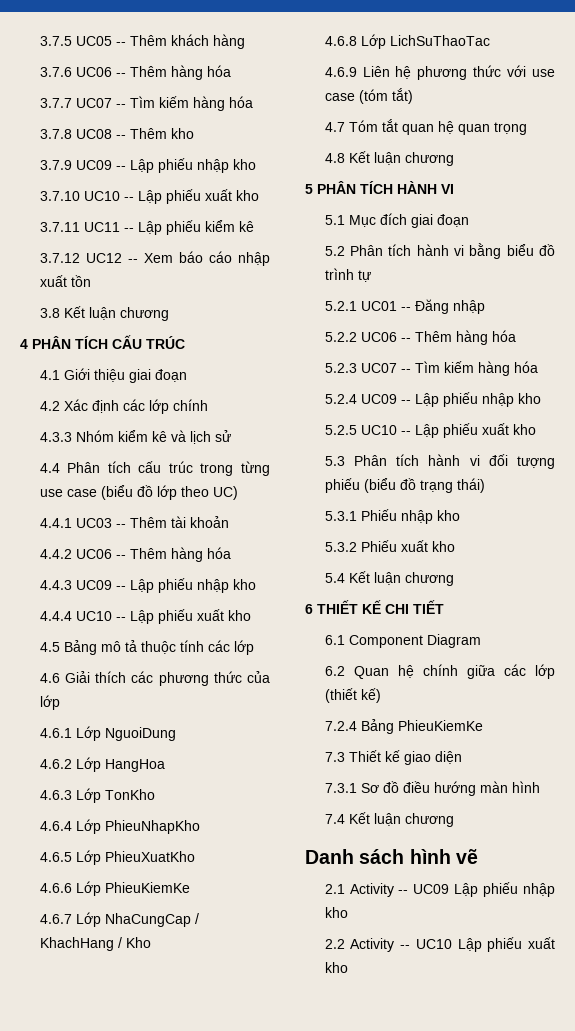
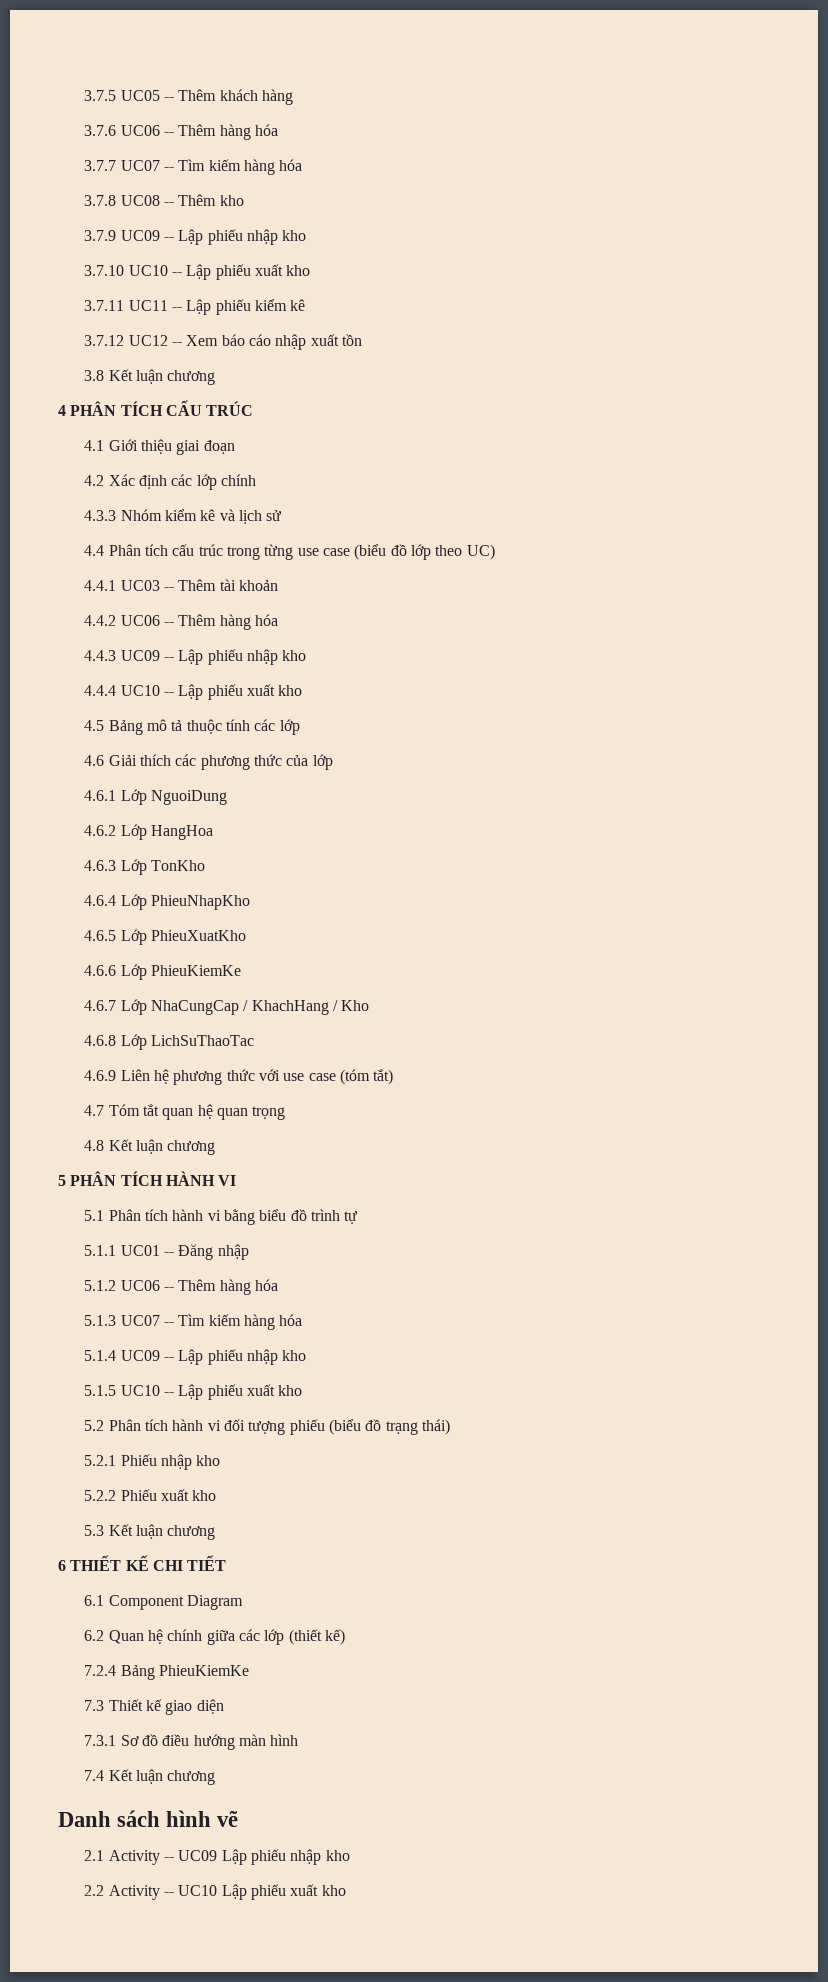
- 5.1 Mục đích giai đoạn
- 5.2 Phân tích hành vi bằng biểu đồ trình tự
+ 5.1 Phân tích hành vi bằng biểu đồ trình tự
- 5.2.1 UC01 -- Đăng nhập
+ 5.1.1 UC01 -- Đăng nhập
- 5.2.2 UC06 -- Thêm hàng hóa
- 5.2.3 UC07 -- Tìm kiếm hàng hóa
- 5.2.4 UC09 -- Lập phiếu nhập kho
- 5.2.5 UC10 -- Lập phiếu xuất kho
- 5.3 Phân tích hành vi đối tượng phiếu (biểu đồ trạng thái)
+ 5.1.2 UC06 -- Thêm hàng hóa
+ 5.1.3 UC07 -- Tìm kiếm hàng hóa
+ 5.1.4 UC09 -- Lập phiếu nhập kho
+ 5.1.5 UC10 -- Lập phiếu xuất kho
+ 5.2 Phân tích hành vi đối tượng phiếu (biểu đồ trạng thái)
- 5.3.1 Phiếu nhập kho
+ 5.2.1 Phiếu nhập kho
- 5.3.2 Phiếu xuất kho
+ 5.2.2 Phiếu xuất kho
- 5.4 Kết luận chương
+ 5.3 Kết luận chương

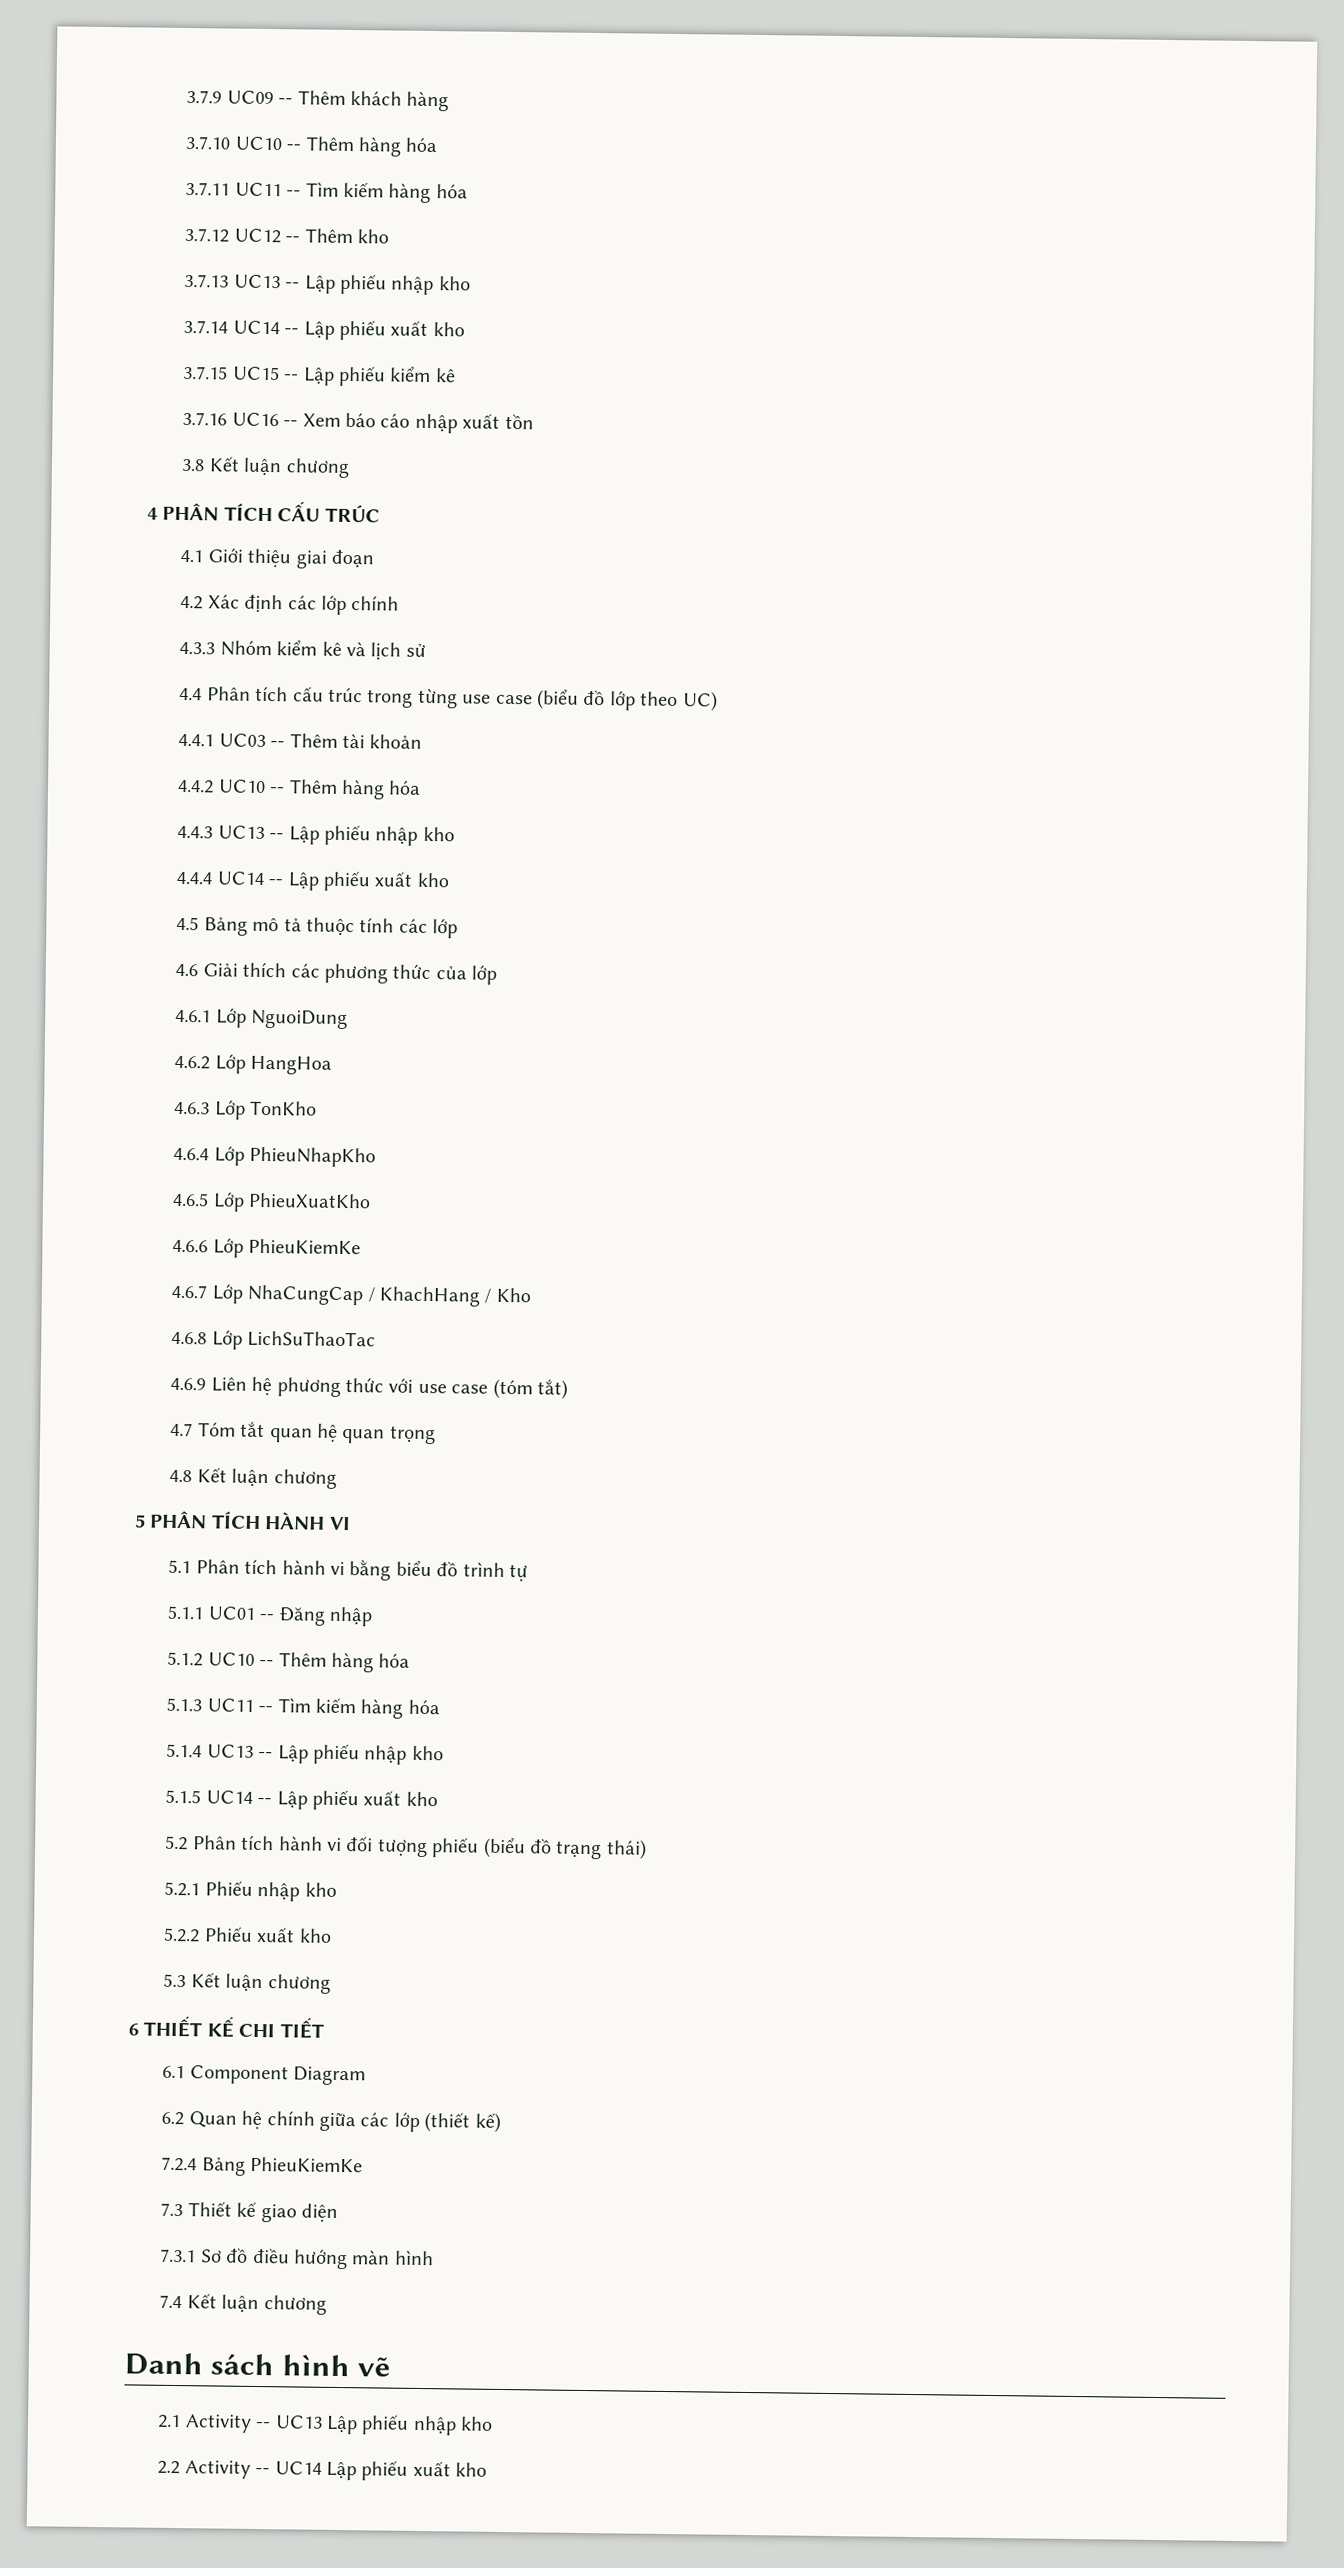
- 3.7.5 UC05 -- Thêm khách hàng
+ 3.7.9 UC09 -- Thêm khách hàng
- 3.7.6 UC06 -- Thêm hàng hóa
- 3.7.7 UC07 -- Tìm kiếm hàng hóa
- 3.7.8 UC08 -- Thêm kho
+ 3.7.10 UC10 -- Thêm hàng hóa
+ 3.7.11 UC11 -- Tìm kiếm hàng hóa
+ 3.7.12 UC12 -- Thêm kho
- 3.7.9 UC09 -- Lập phiếu nhập kho
- 3.7.10 UC10 -- Lập phiếu xuất kho
- 3.7.11 UC11 -- Lập phiếu kiểm kê
+ 3.7.13 UC13 -- Lập phiếu nhập kho
+ 3.7.14 UC14 -- Lập phiếu xuất kho
+ 3.7.15 UC15 -- Lập phiếu kiểm kê
- 3.7.12 UC12 -- Xem báo cáo nhập xuất tồn
+ 3.7.16 UC16 -- Xem báo cáo nhập xuất tồn
- 4.4.2 UC06 -- Thêm hàng hóa
+ 4.4.2 UC10 -- Thêm hàng hóa
- 4.4.3 UC09 -- Lập phiếu nhập kho
+ 4.4.3 UC13 -- Lập phiếu nhập kho
- 4.4.4 UC10 -- Lập phiếu xuất kho
+ 4.4.4 UC14 -- Lập phiếu xuất kho
- 5.1.2 UC06 -- Thêm hàng hóa
+ 5.1.2 UC10 -- Thêm hàng hóa
- 5.1.3 UC07 -- Tìm kiếm hàng hóa
+ 5.1.3 UC11 -- Tìm kiếm hàng hóa
- 5.1.4 UC09 -- Lập phiếu nhập kho
+ 5.1.4 UC13 -- Lập phiếu nhập kho
- 5.1.5 UC10 -- Lập phiếu xuất kho
+ 5.1.5 UC14 -- Lập phiếu xuất kho
- 2.1 Activity -- UC09 Lập phiếu nhập kho
+ 2.1 Activity -- UC13 Lập phiếu nhập kho
- 2.2 Activity -- UC10 Lập phiếu xuất kho
+ 2.2 Activity -- UC14 Lập phiếu xuất kho

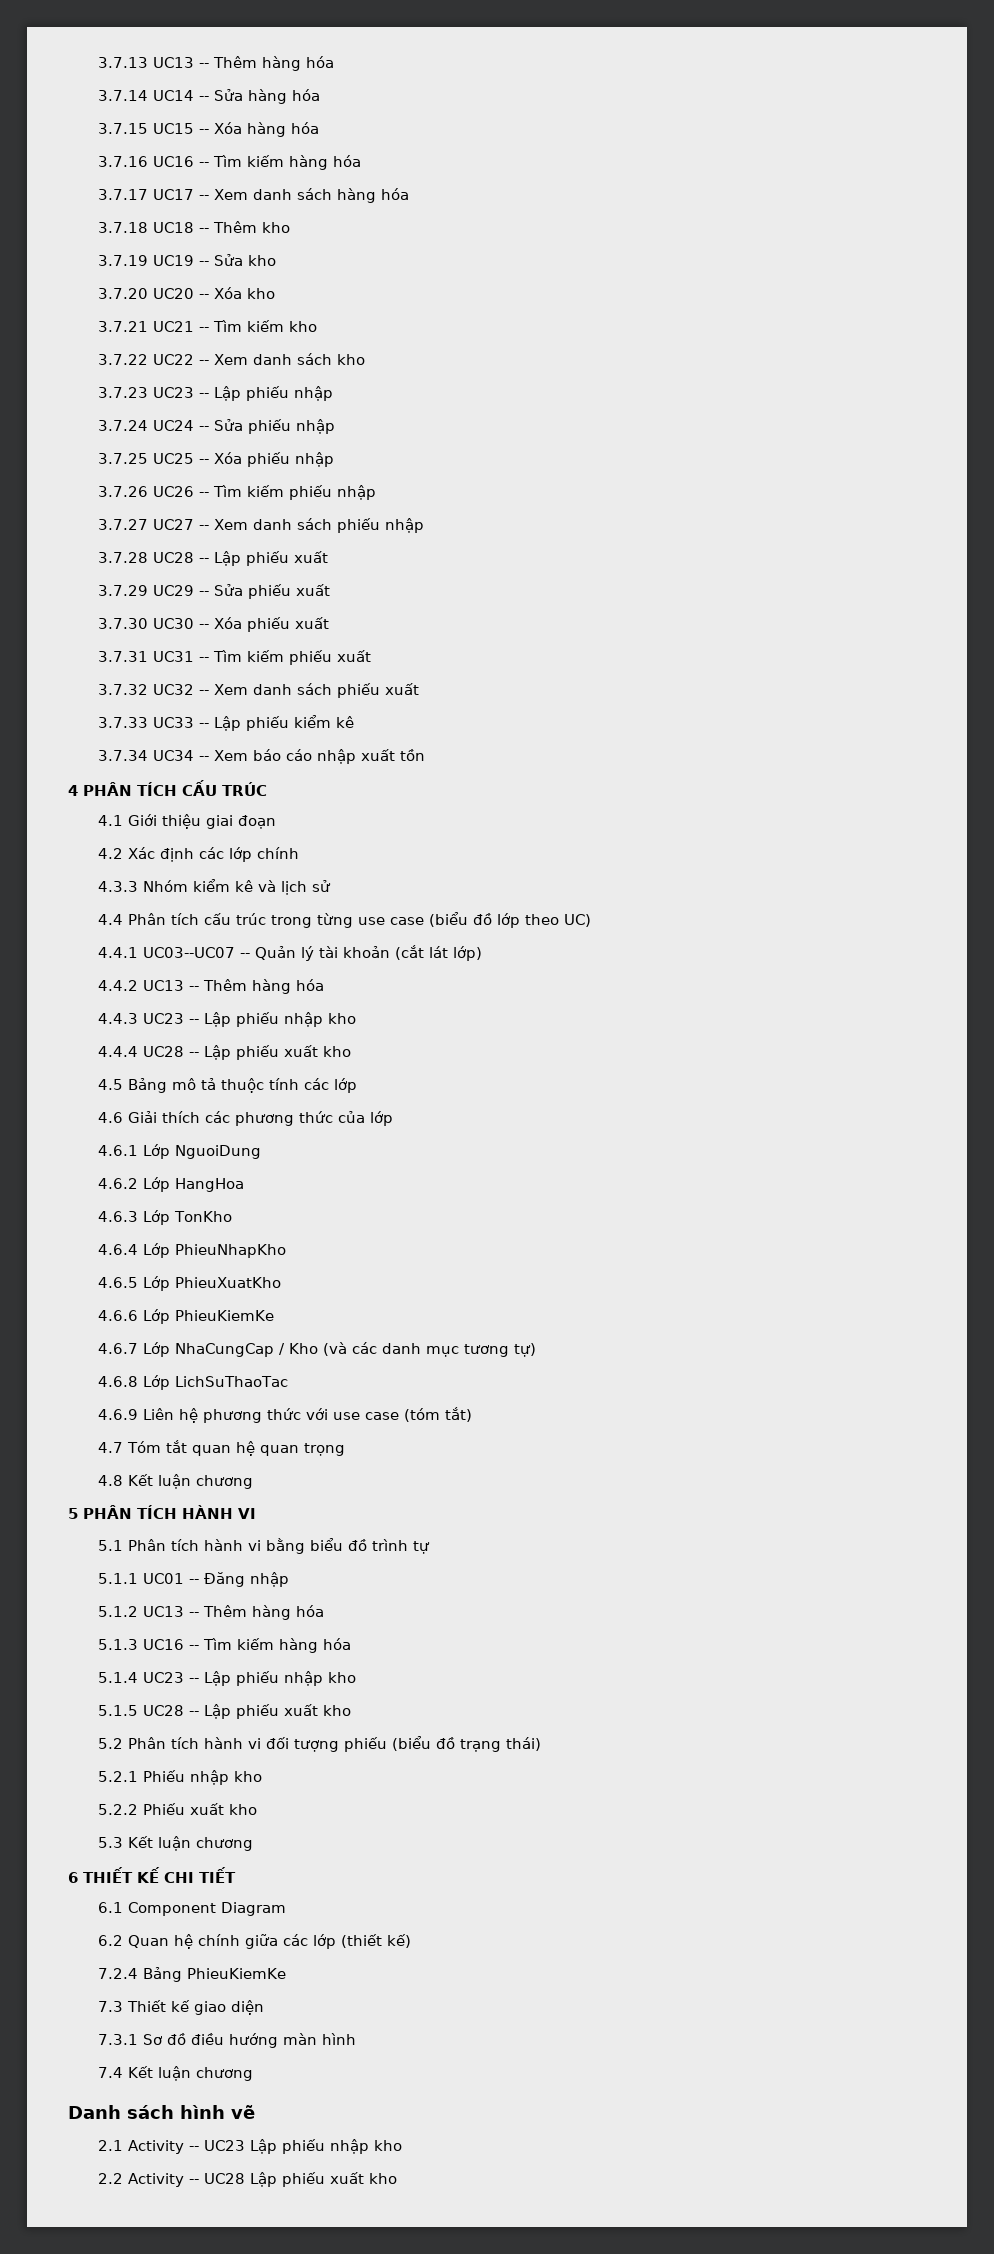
- 3.7.9 UC09 -- Thêm khách hàng
- 3.7.10 UC10 -- Thêm hàng hóa
- 3.7.11 UC11 -- Tìm kiếm hàng hóa
- 3.7.12 UC12 -- Thêm kho
- 3.7.13 UC13 -- Lập phiếu nhập kho
- 3.7.14 UC14 -- Lập phiếu xuất kho
- 3.7.15 UC15 -- Lập phiếu kiểm kê
+ 3.7.13 UC13 -- Thêm hàng hóa
+ 3.7.14 UC14 -- Sửa hàng hóa
+ 3.7.15 UC15 -- Xóa hàng hóa
+ 3.7.16 UC16 -- Tìm kiếm hàng hóa
+ 3.7.17 UC17 -- Xem danh sách hàng hóa
+ 3.7.18 UC18 -- Thêm kho
+ 3.7.19 UC19 -- Sửa kho
+ 3.7.20 UC20 -- Xóa kho
+ 3.7.21 UC21 -- Tìm kiếm kho
+ 3.7.22 UC22 -- Xem danh sách kho
+ 3.7.23 UC23 -- Lập phiếu nhập
+ 3.7.24 UC24 -- Sửa phiếu nhập
+ 3.7.25 UC25 -- Xóa phiếu nhập
+ 3.7.26 UC26 -- Tìm kiếm phiếu nhập
+ 3.7.27 UC27 -- Xem danh sách phiếu nhập
+ 3.7.28 UC28 -- Lập phiếu xuất
+ 3.7.29 UC29 -- Sửa phiếu xuất
+ 3.7.30 UC30 -- Xóa phiếu xuất
+ 3.7.31 UC31 -- Tìm kiếm phiếu xuất
+ 3.7.32 UC32 -- Xem danh sách phiếu xuất
+ 3.7.33 UC33 -- Lập phiếu kiểm kê
- 3.7.16 UC16 -- Xem báo cáo nhập xuất tồn
+ 3.7.34 UC34 -- Xem báo cáo nhập xuất tồn
- 3.8 Kết luận chương
- 4.4.1 UC03 -- Thêm tài khoản
+ 4.4.1 UC03--UC07 -- Quản lý tài khoản (cắt lát lớp)
- 4.4.2 UC10 -- Thêm hàng hóa
+ 4.4.2 UC13 -- Thêm hàng hóa
- 4.4.3 UC13 -- Lập phiếu nhập kho
+ 4.4.3 UC23 -- Lập phiếu nhập kho
- 4.4.4 UC14 -- Lập phiếu xuất kho
+ 4.4.4 UC28 -- Lập phiếu xuất kho
- 4.6.7 Lớp NhaCungCap / KhachHang / Kho
+ 4.6.7 Lớp NhaCungCap / Kho (và các danh mục tương tự)
- 5.1.2 UC10 -- Thêm hàng hóa
+ 5.1.2 UC13 -- Thêm hàng hóa
- 5.1.3 UC11 -- Tìm kiếm hàng hóa
+ 5.1.3 UC16 -- Tìm kiếm hàng hóa
- 5.1.4 UC13 -- Lập phiếu nhập kho
+ 5.1.4 UC23 -- Lập phiếu nhập kho
- 5.1.5 UC14 -- Lập phiếu xuất kho
+ 5.1.5 UC28 -- Lập phiếu xuất kho
- 2.1 Activity -- UC13 Lập phiếu nhập kho
+ 2.1 Activity -- UC23 Lập phiếu nhập kho
- 2.2 Activity -- UC14 Lập phiếu xuất kho
+ 2.2 Activity -- UC28 Lập phiếu xuất kho

